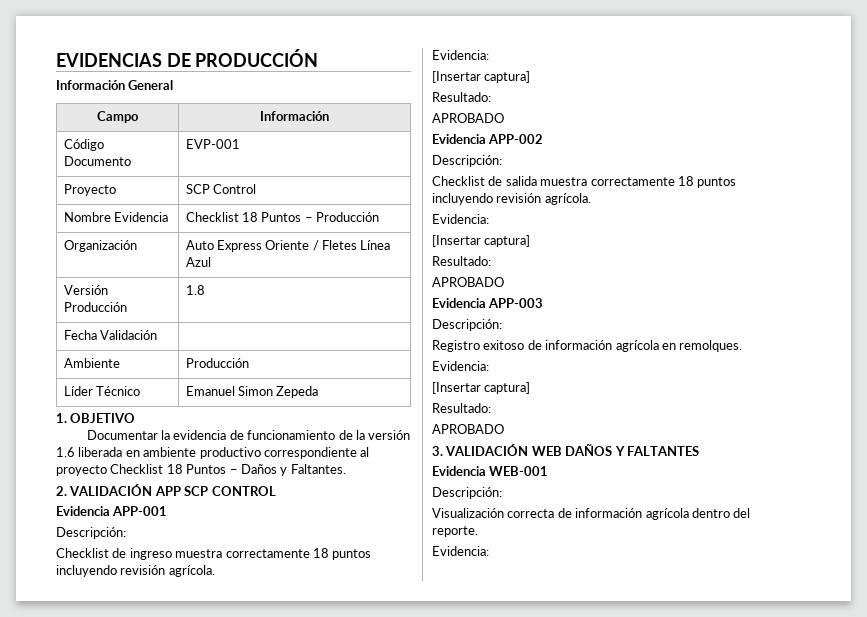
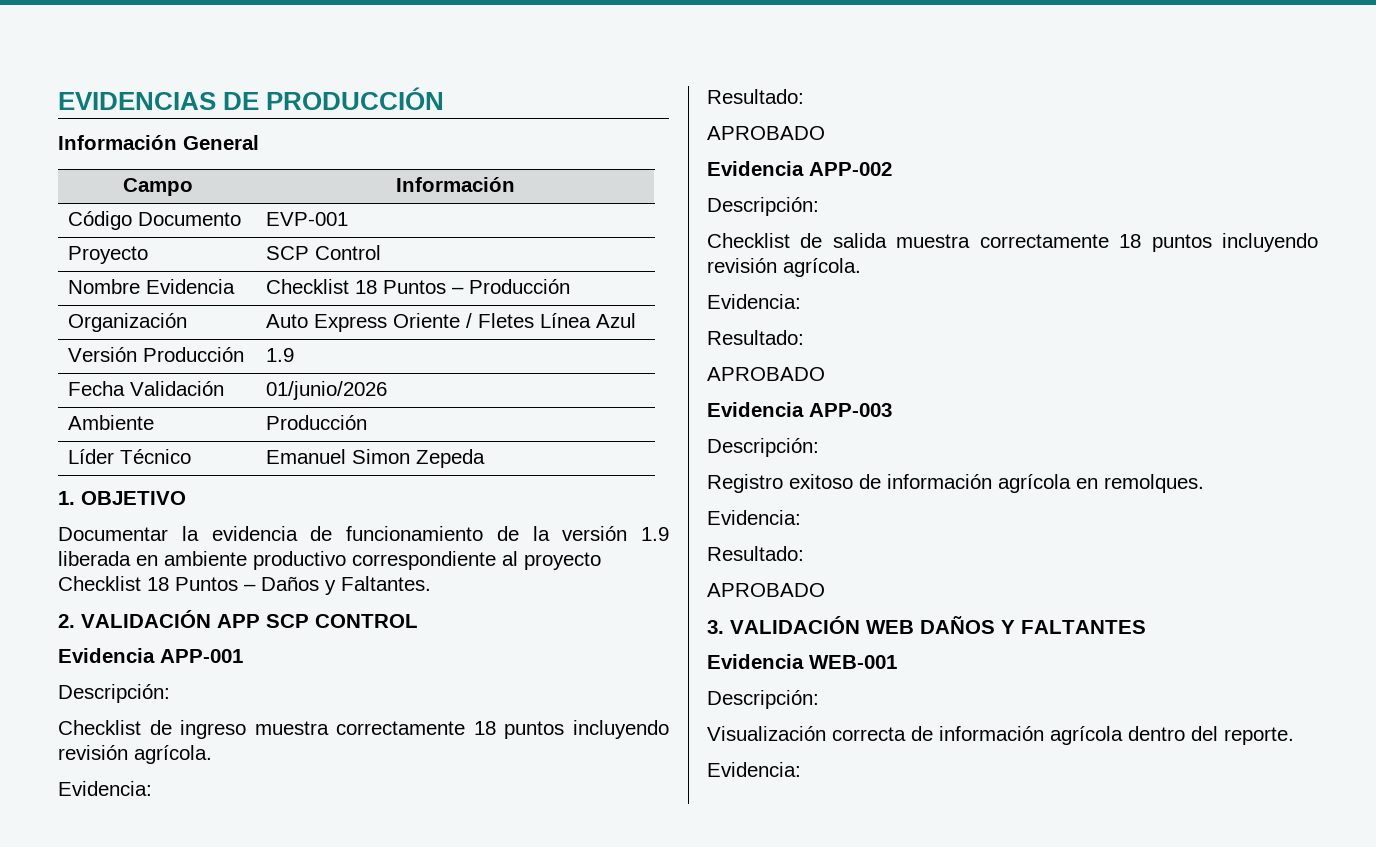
- Versión Producción | 1.8
+ Versión Producción | 1.9
- Fecha Validación |
+ Fecha Validación | 01/junio/2026
- Documentar la evidencia de funcionamiento de la versión 1.6 liberada en ambiente productivo correspondiente al proyecto Checklist 18 Puntos – Daños y Faltantes.
+ Documentar la evidencia de funcionamiento de la versión 1.9 liberada en ambiente productivo correspondiente al proyecto Checklist 18 Puntos – Daños y Faltantes.
  Checklist de ingreso muestra correctamente 18 puntos incluyendo revisión agrícola.
  Evidencia:
- [Insertar captura]
  Checklist de salida muestra correctamente 18 puntos incluyendo revisión agrícola.
  Evidencia:
- [Insertar captura]
  Registro exitoso de información agrícola en remolques.
  Evidencia:
- [Insertar captura]

